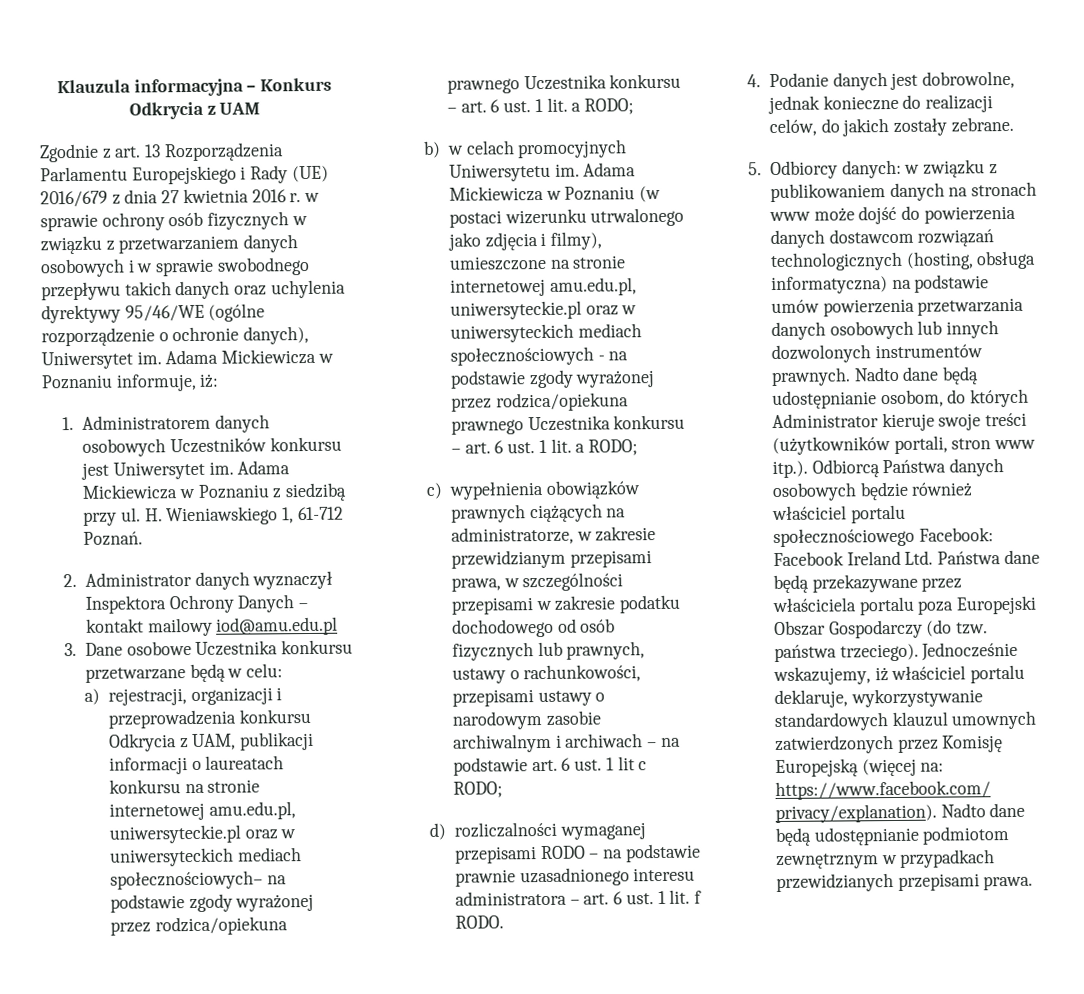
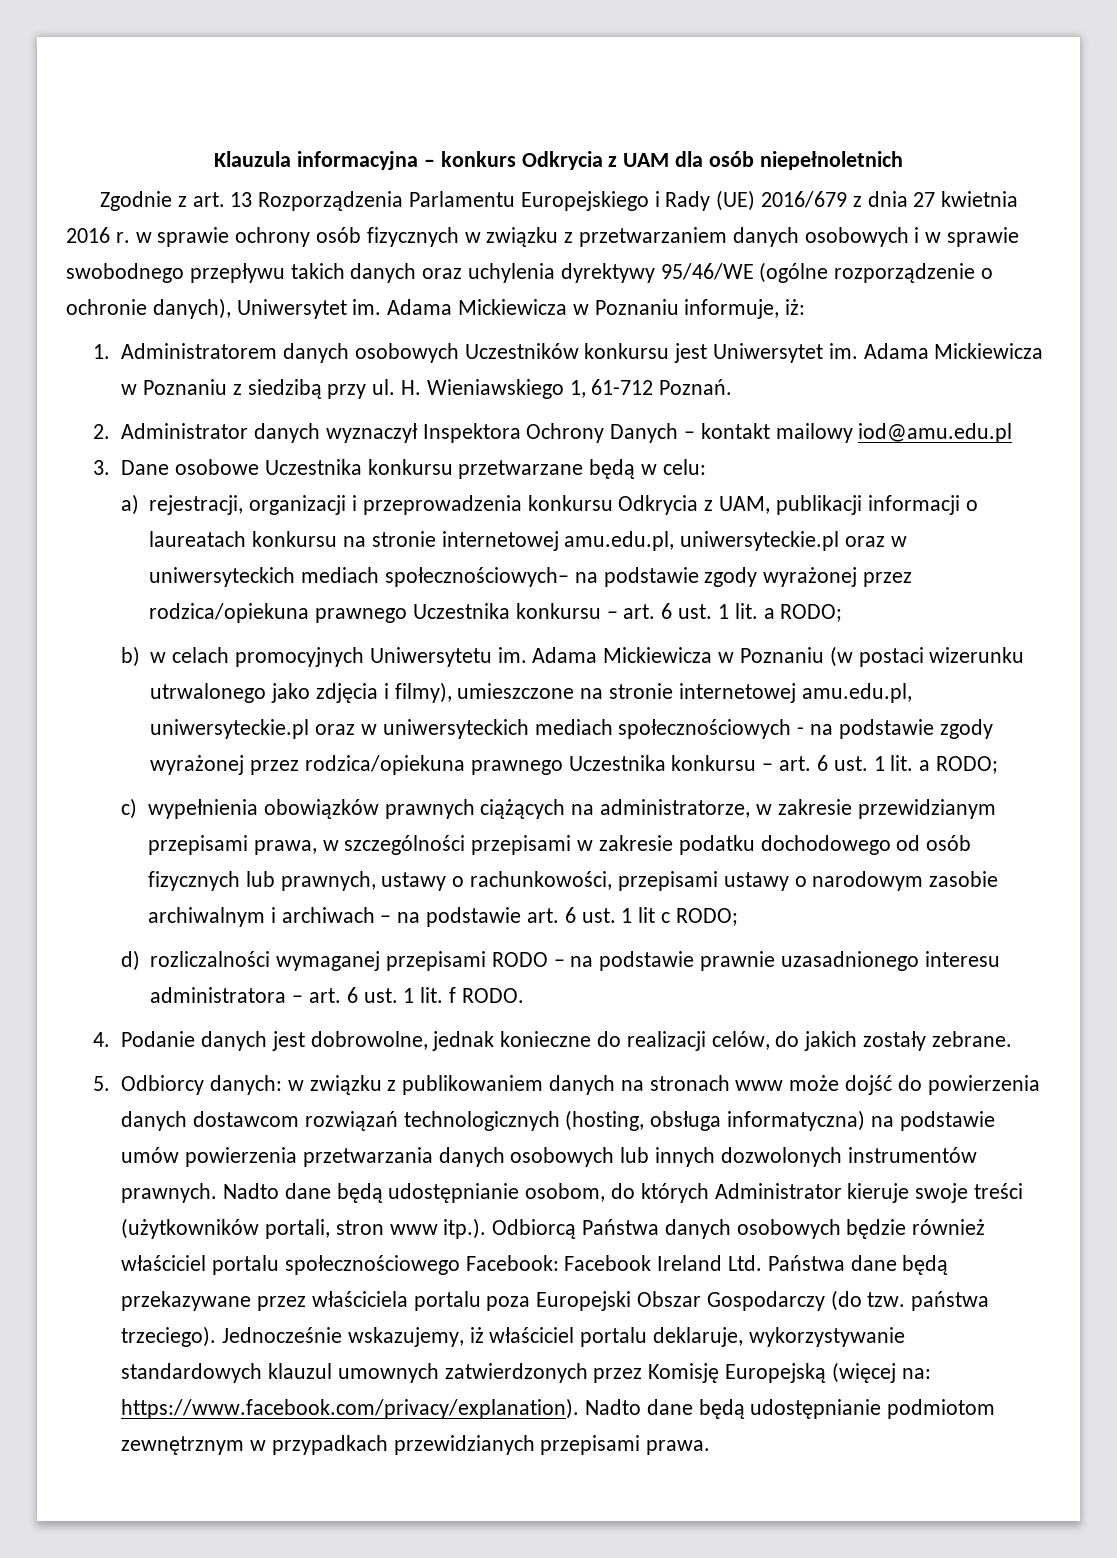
- Klauzula informacyjna – Konkurs Odkrycia z UAM
+ Klauzula informacyjna – konkurs Odkrycia z UAM dla osób niepełnoletnich

